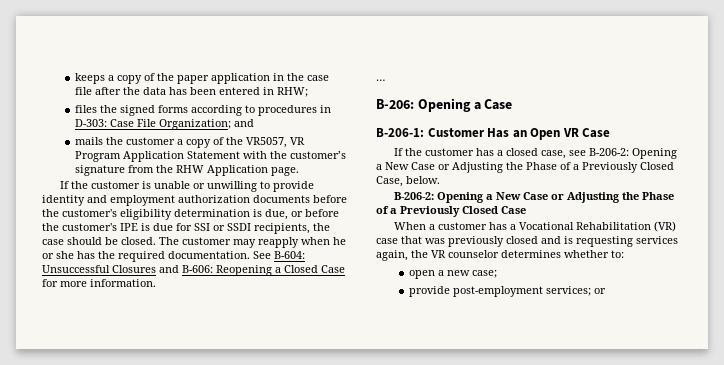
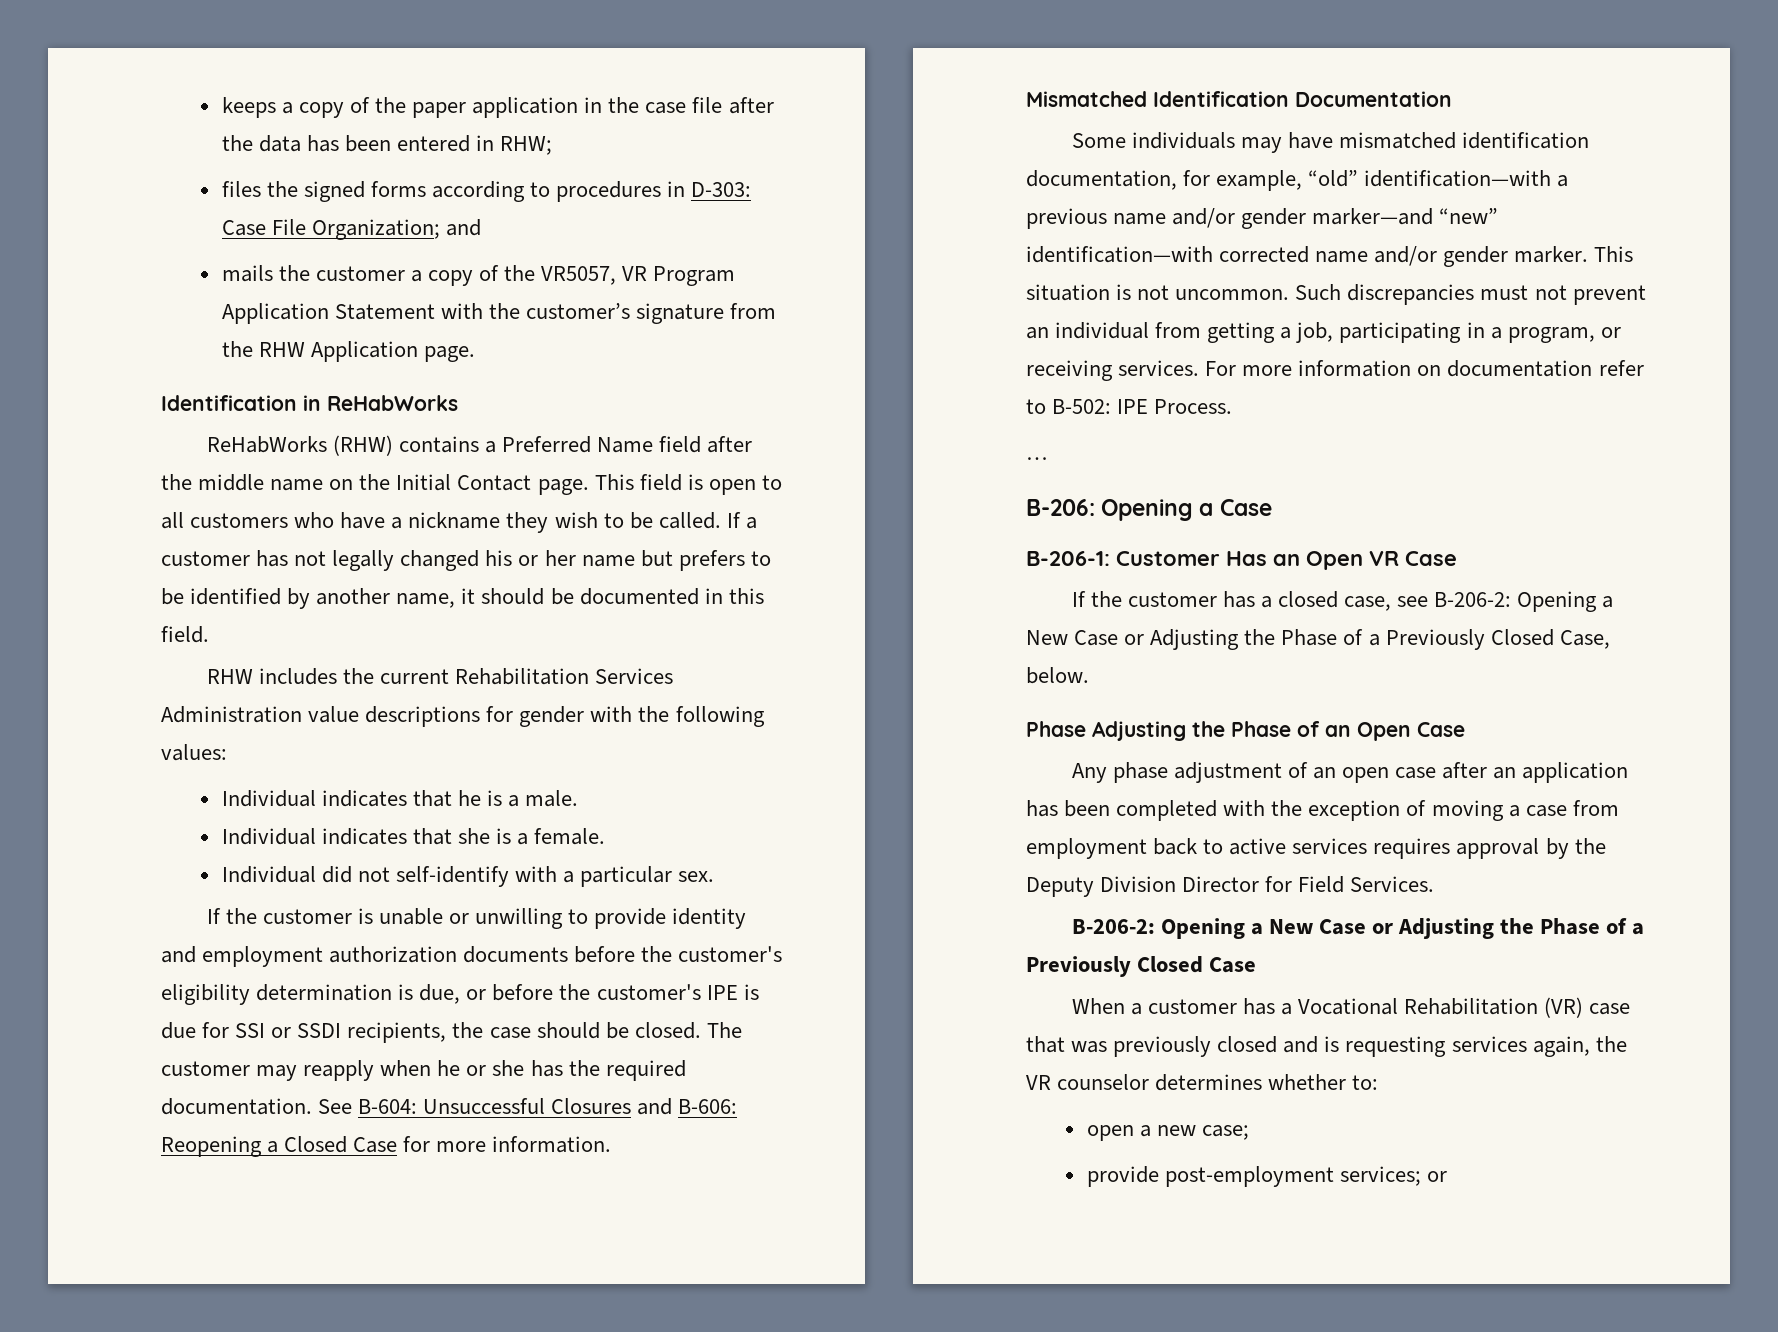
+ Identification in ReHabWorks
+ ReHabWorks (RHW) contains a Preferred Name field after the middle name on the Initial Contact page. This field is open to all customers who have a nickname they wish to be called. If a customer has not legally changed his or her name but prefers to be identified by another name, it should be documented in this field.
+ RHW includes the current Rehabilitation Services Administration value descriptions for gender with the following values:
+ Individual indicates that he is a male.
+ Individual indicates that she is a female.
+ Individual did not self-identify with a particular sex.
+ Mismatched Identification Documentation
+ Some individuals may have mismatched identification documentation, for example, “old” identification—with a previous name and/or gender marker—and “new” identification—with corrected name and/or gender marker. This situation is not uncommon. Such discrepancies must not prevent an individual from getting a job, participating in a program, or receiving services. For more information on documentation refer to B-502: IPE Process.
+ Phase Adjusting the Phase of an Open Case
+ Any phase adjustment of an open case after an application has been completed with the exception of moving a case from employment back to active services requires approval by the Deputy Division Director for Field Services.

